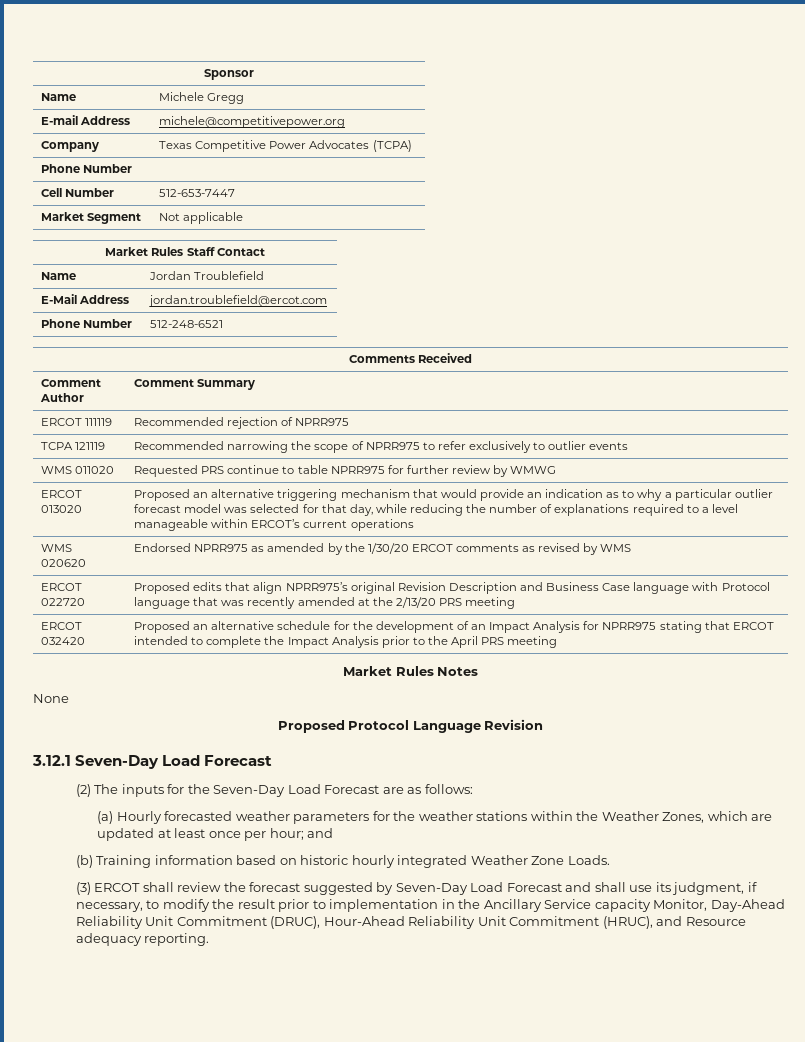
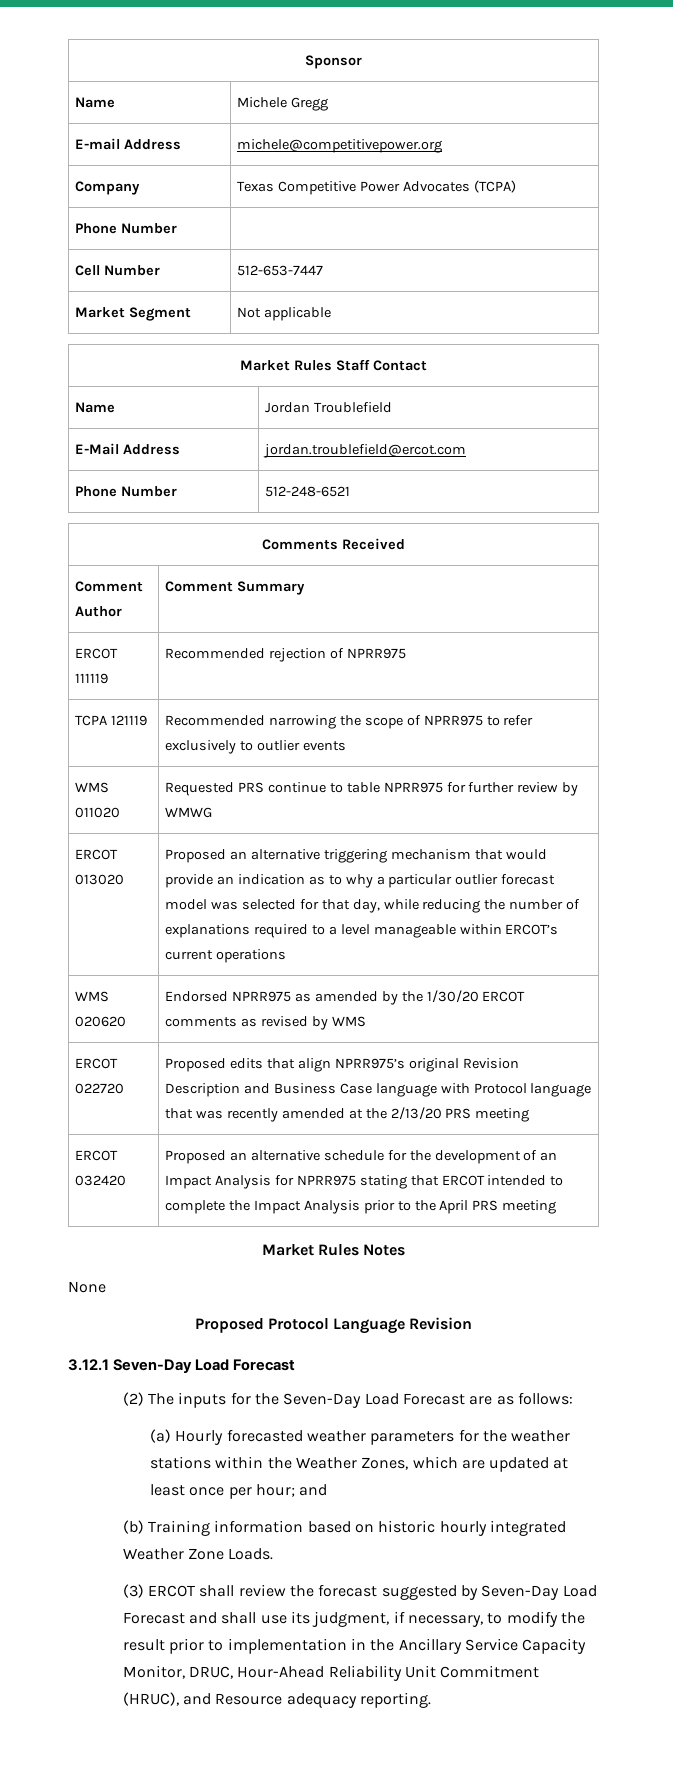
- (3) ERCOT shall review the forecast suggested by Seven-Day Load Forecast and shall use its judgment, if necessary, to modify the result prior to implementation in the Ancillary Service capacity Monitor, Day-Ahead Reliability Unit Commitment (DRUC), Hour-Ahead Reliability Unit Commitment (HRUC), and Resource adequacy reporting.
+ (3) ERCOT shall review the forecast suggested by Seven-Day Load Forecast and shall use its judgment, if necessary, to modify the result prior to implementation in the Ancillary Service Capacity Monitor, DRUC, Hour-Ahead Reliability Unit Commitment (HRUC), and Resource adequacy reporting.

